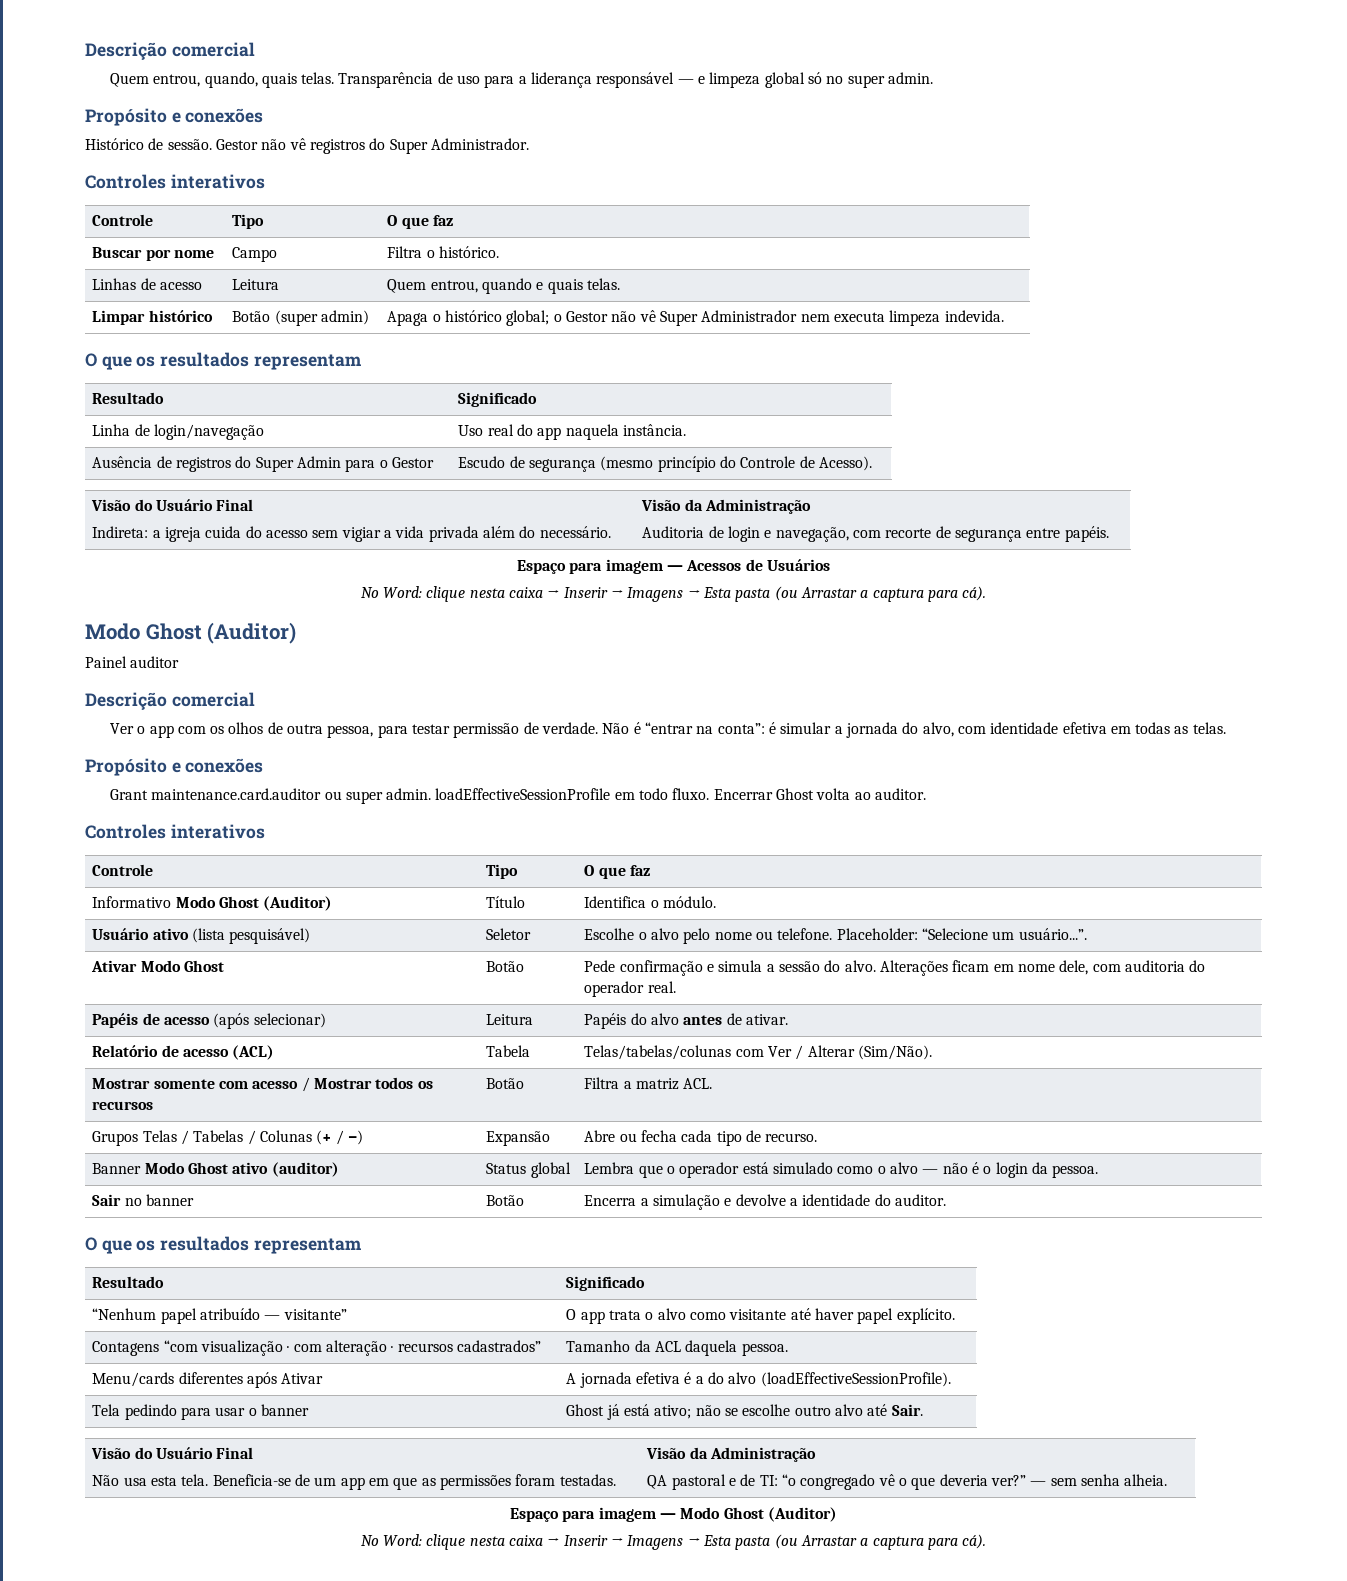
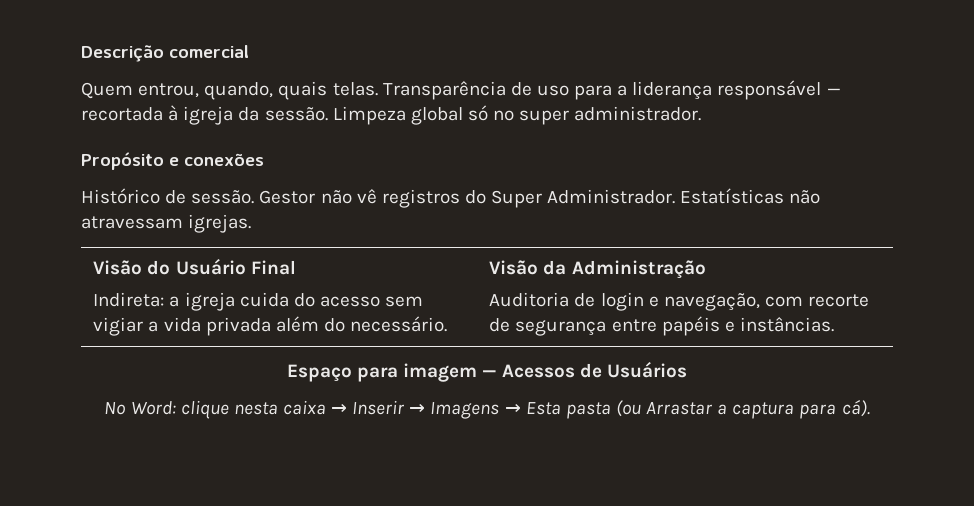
- Transparência de uso para a liderança responsável — e limpeza global só no super admin.
+ Transparência de uso para a liderança responsável — recortada à igreja da sessão. Limpeza global só no super administrador.
- Gestor não vê registros do Super Administrador.
- Controles interativos
- Controle | Tipo | O que faz
- Buscar por nome | Campo | Filtra o histórico.
- Linhas de acesso | Leitura | Quem entrou, quando e quais telas.
- Limpar histórico | Botão (super admin) | Apaga o histórico global; o Gestor não vê Super Administrador nem executa limpeza indevida.
- O que os resultados representam
- Resultado | Significado
- Linha de login/navegação | Uso real do app naquela instância.
- Ausência de registros do Super Admin para o Gestor | Escudo de segurança (mesmo princípio do Controle de Acesso).
+ Gestor não vê registros do Super Administrador. Estatísticas não atravessam igrejas.
  Visão do Usuário Final
  Indireta: a igreja cuida do acesso sem vigiar a vida privada além do necessário. | Visão da Administração
- Auditoria de login e navegação, com recorte de segurança entre papéis.
+ Auditoria de login e navegação, com recorte de segurança entre papéis e instâncias.
  Espaço para imagem — Acessos de Usuários
- No Word: clique nesta caixa → Inserir → Imagens → Esta pasta (ou Arrastar a captura para cá).
- Modo Ghost (Auditor)
- Painel auditor
- Descrição comercial
- Ver o app com os olhos de outra pessoa, para testar permissão de verdade. Não é “entrar na conta”: é simular a jornada do alvo, com identidade efetiva em todas as telas.
- Propósito e conexões
- Grant maintenance.card.auditor ou super admin. loadEffectiveSessionProfile em todo fluxo. Encerrar Ghost volta ao auditor.
- Controles interativos
- Controle | Tipo | O que faz
- Informativo Modo Ghost (Auditor) | Título | Identifica o módulo.
- Usuário ativo (lista pesquisável) | Seletor | Escolhe o alvo pelo nome ou telefone. Placeholder: “Selecione um usuário...”.
- Ativar Modo Ghost | Botão | Pede confirmação e simula a sessão do alvo. Alterações ficam em nome dele, com auditoria do operador real.
- Papéis de acesso (após selecionar) | Leitura | Papéis do alvo antes de ativar.
- Relatório de acesso (ACL) | Tabela | Telas/tabelas/colunas com Ver / Alterar (Sim/Não).
- Mostrar somente com acesso / Mostrar todos os recursos | Botão | Filtra a matriz ACL.
- Grupos Telas / Tabelas / Colunas (+ / −) | Expansão | Abre ou fecha cada tipo de recurso.
- Banner Modo Ghost ativo (auditor) | Status global | Lembra que o operador está simulado como o alvo — não é o login da pessoa.
- Sair no banner | Botão | Encerra a simulação e devolve a identidade do auditor.
- O que os resultados representam
- Resultado | Significado
- “Nenhum papel atribuído — visitante” | O app trata o alvo como visitante até haver papel explícito.
- Contagens “com visualização · com alteração · recursos cadastrados” | Tamanho da ACL daquela pessoa.
- Menu/cards diferentes após Ativar | A jornada efetiva é a do alvo (loadEffectiveSessionProfile).
- Tela pedindo para usar o banner | Ghost já está ativo; não se escolhe outro alvo até Sair.
- Visão do Usuário Final
- Não usa esta tela. Beneficia-se de um app em que as permissões foram testadas. | Visão da Administração
- QA pastoral e de TI: “o congregado vê o que deveria ver?” — sem senha alheia.
- Espaço para imagem — Modo Ghost (Auditor)

